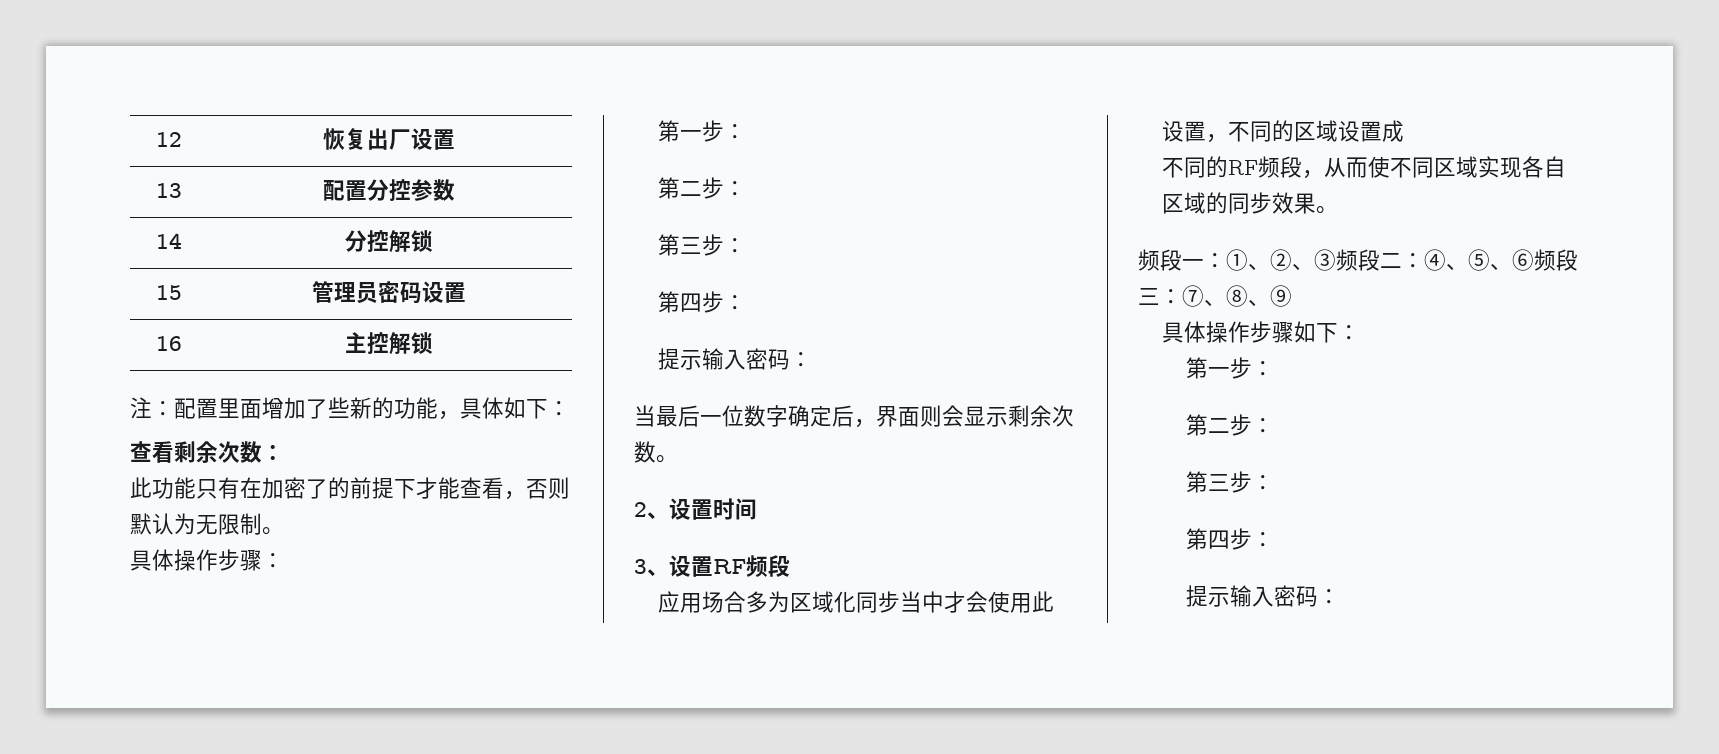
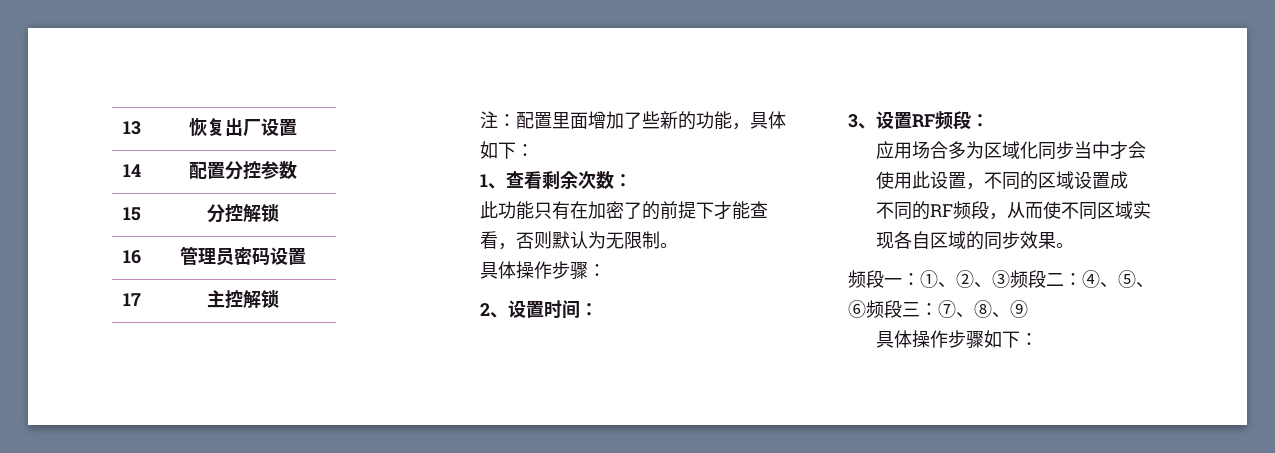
- 12 | 恢复出厂设置
+ 13 | 恢复出厂设置
- 13 | 配置分控参数
+ 14 | 配置分控参数
- 14 | 分控解锁
+ 15 | 分控解锁
- 15 | 管理员密码设置
+ 16 | 管理员密码设置
- 16 | 主控解锁
+ 17 | 主控解锁
- 查看剩余次数：
+ 1、查看剩余次数：
  具体操作步骤：
- 第一步：
- 第二步：
- 第三步：
- 第四步：
- 提示输入密码：
- 当最后一位数字确定后，界面则会显示剩余次数。
- 2、设置时间
+ 2、设置时间：
- 3、设置RF频段
+ 3、设置RF频段：
  具体操作步骤如下：
- 第一步：
- 第二步：
- 第三步：
- 第四步：
- 提示输入密码：

